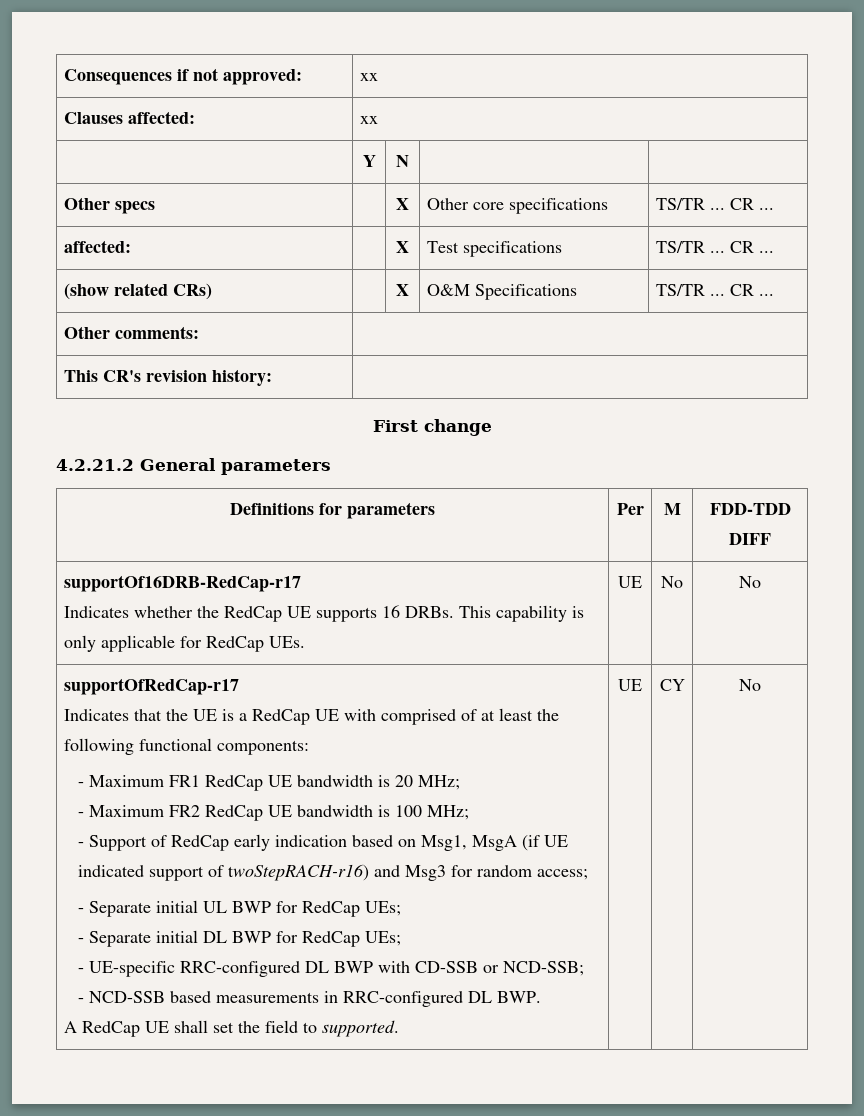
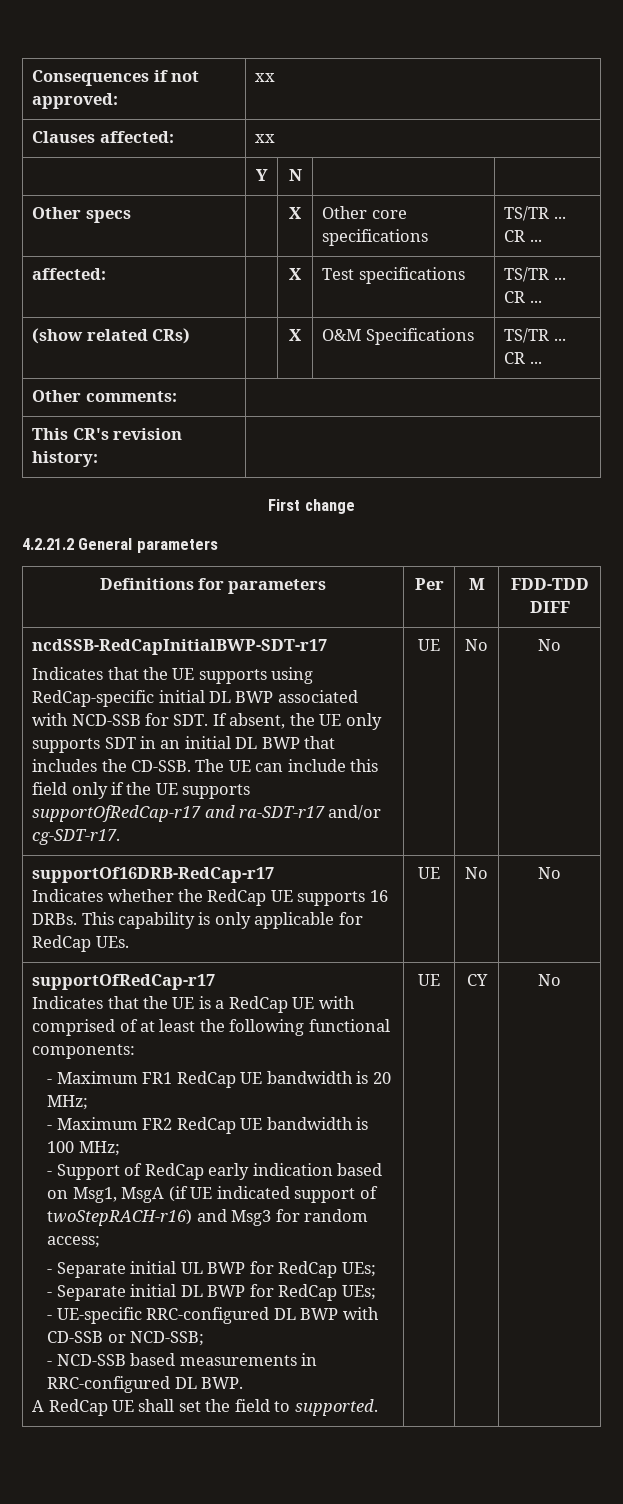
+ ncdSSB-RedCapInitialBWP-SDT-r17
+ Indicates that the UE supports using RedCap-specific initial DL BWP associated with NCD-SSB for SDT. If absent, the UE only supports SDT in an initial DL BWP that includes the CD-SSB. The UE can include this field only if the UE supports supportOfRedCap-r17 and ra-SDT-r17 and/or cg-SDT-r17. | UE | No | No

